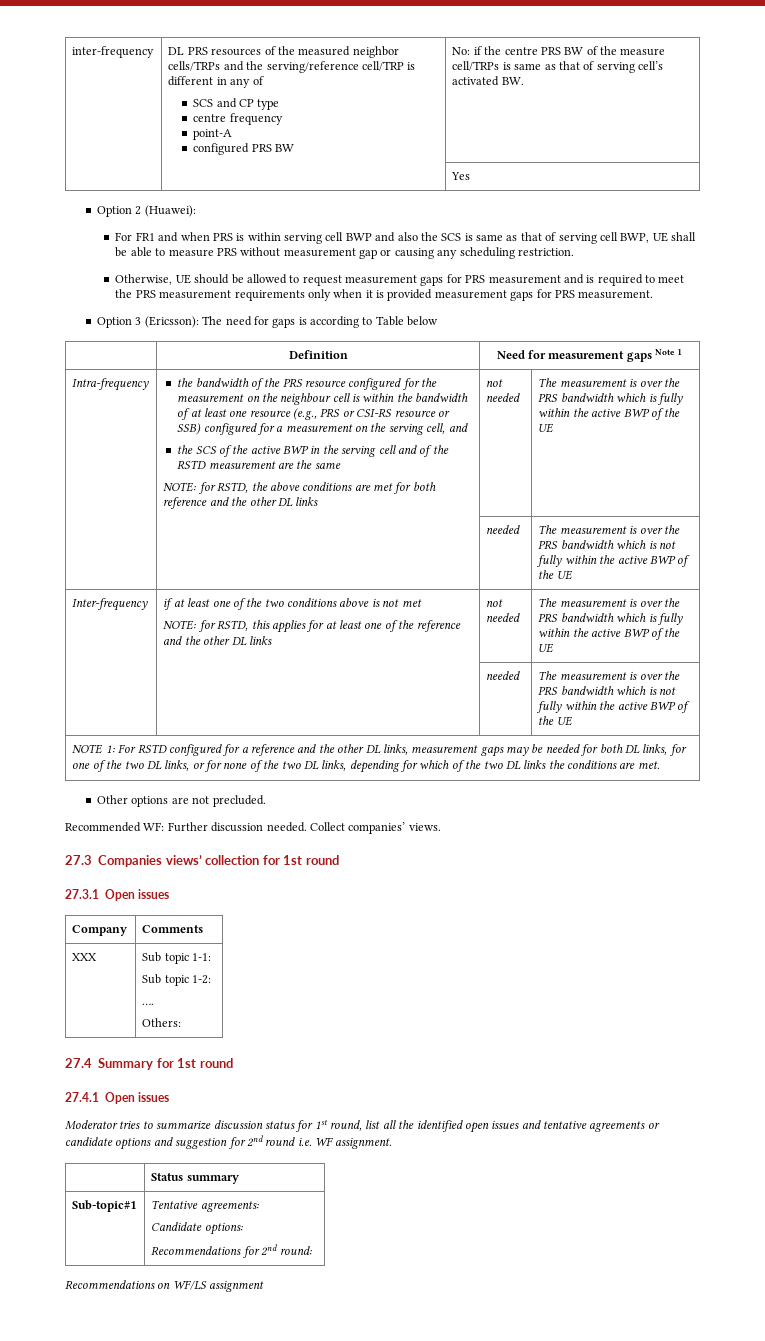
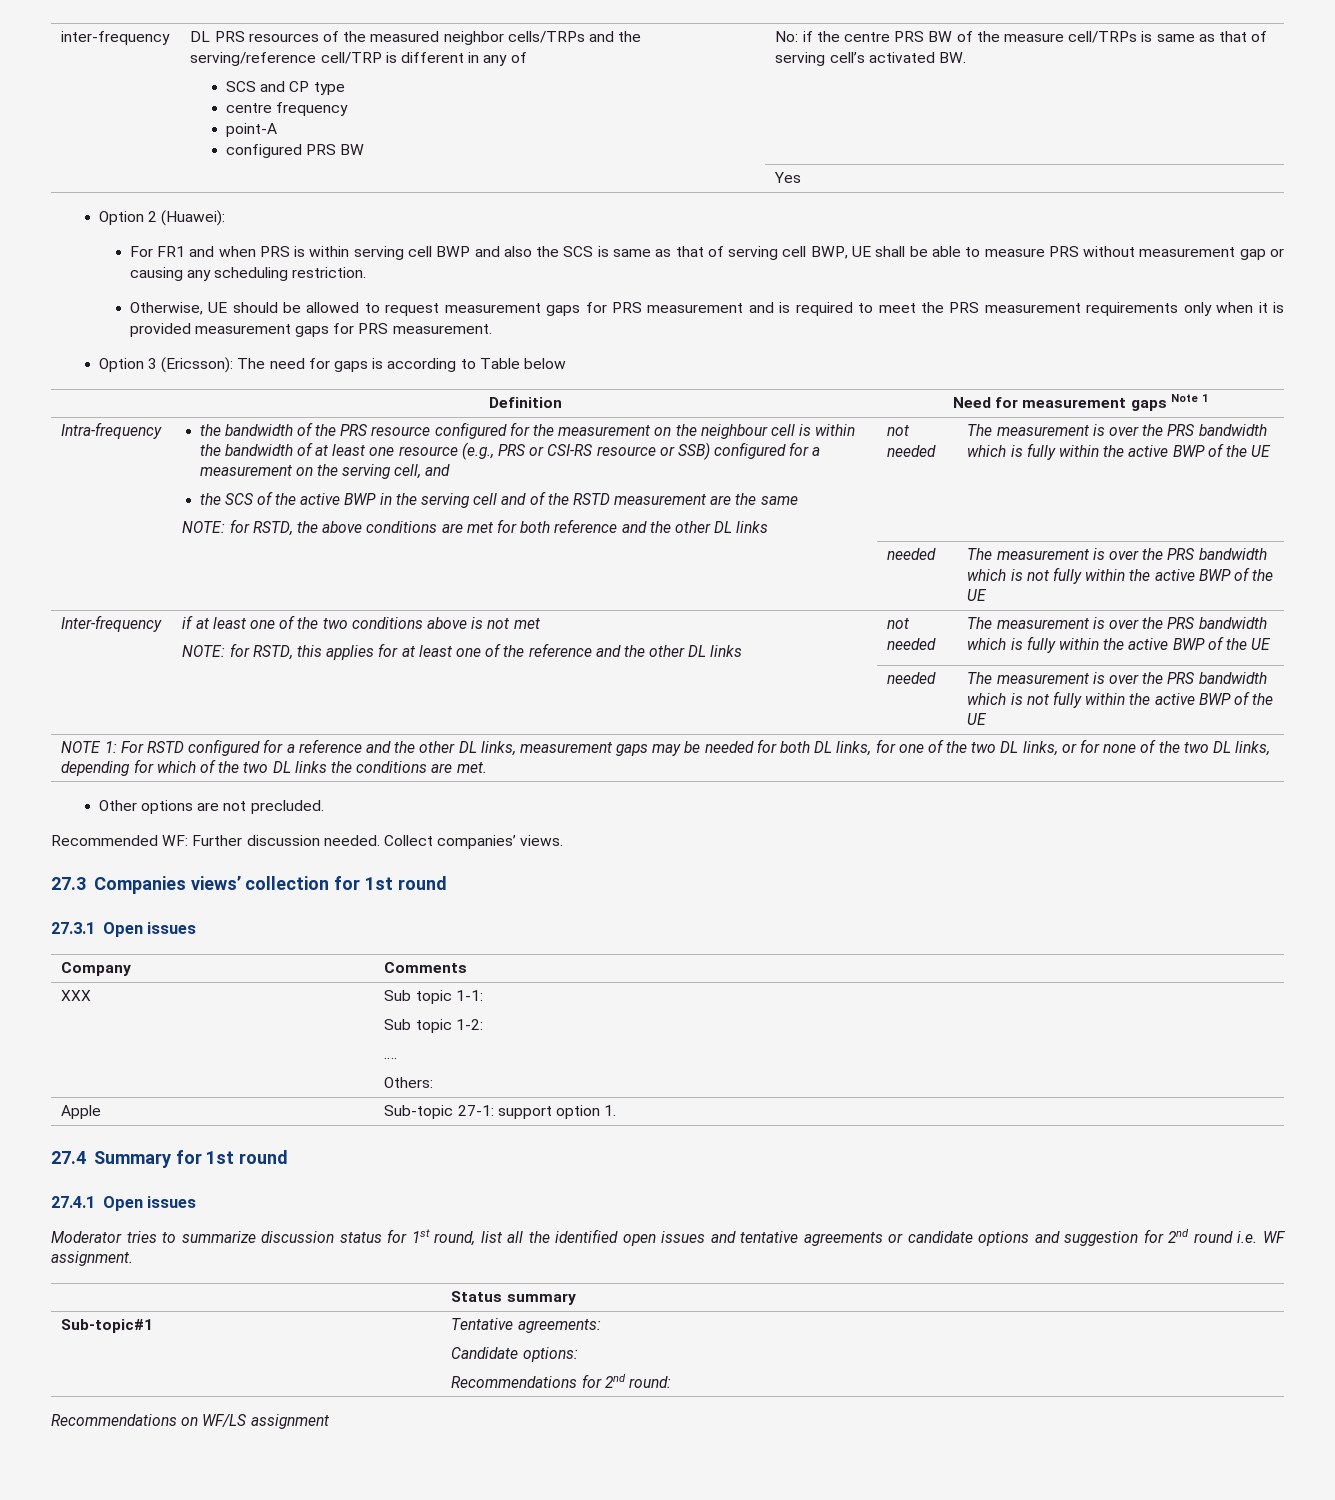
+ Apple | Sub-topic 27-1: support option 1.

